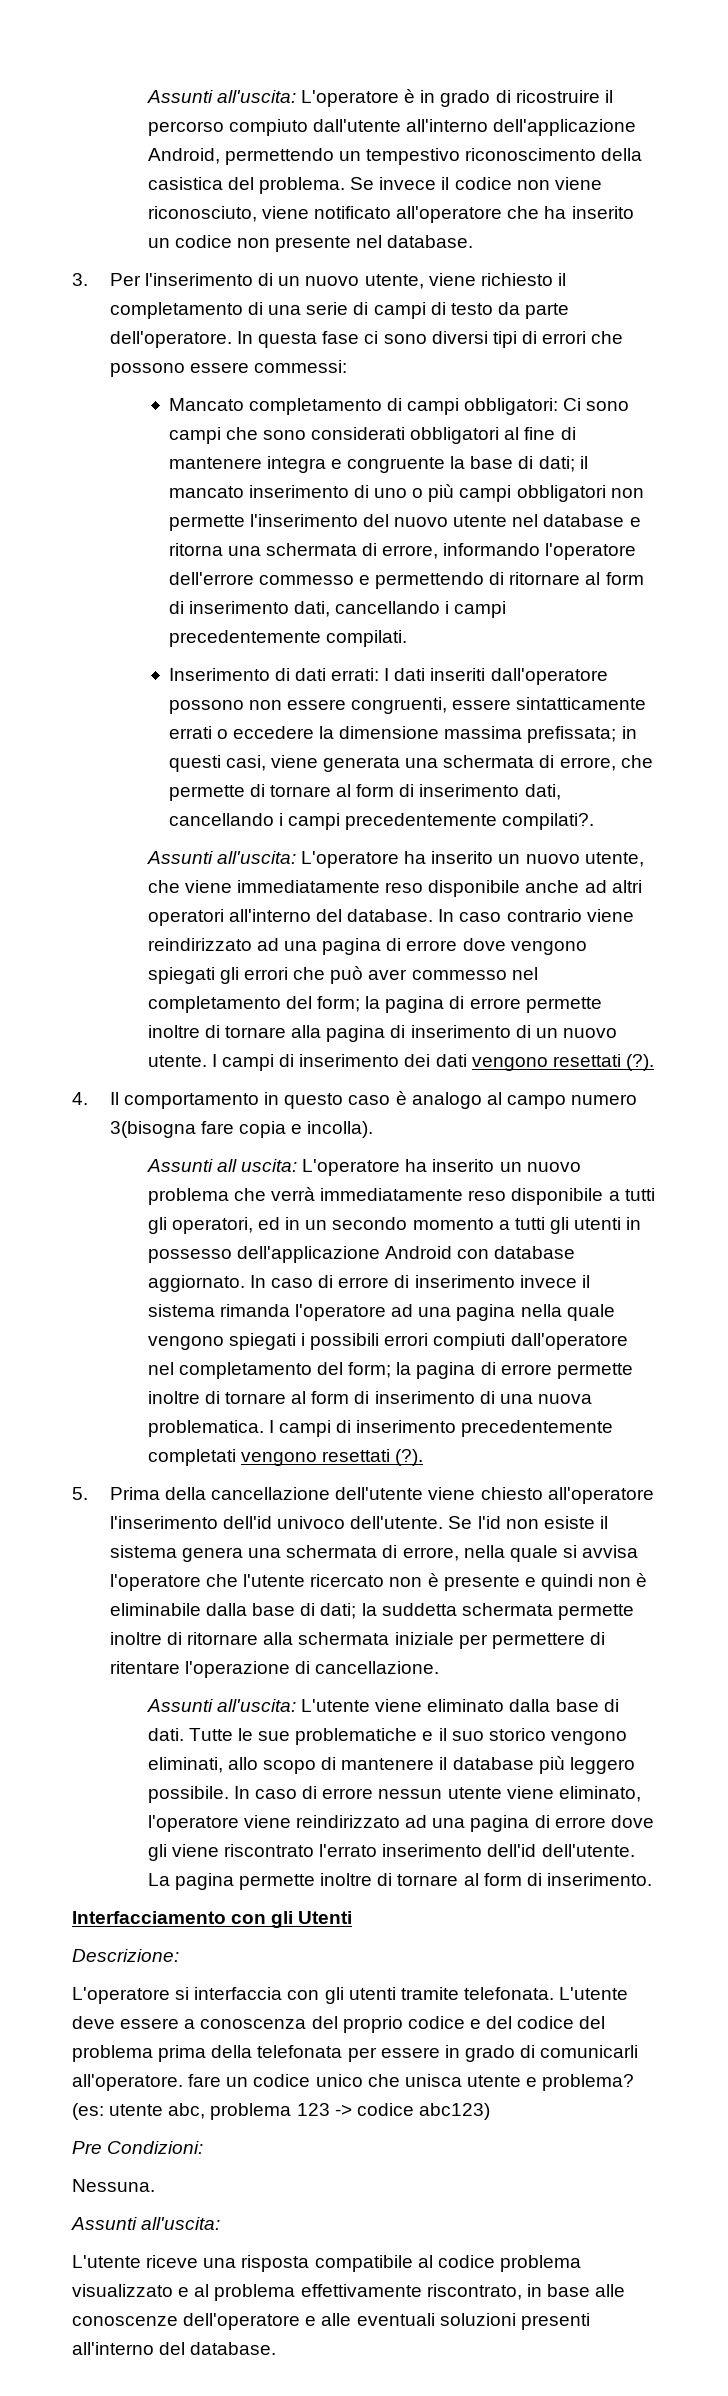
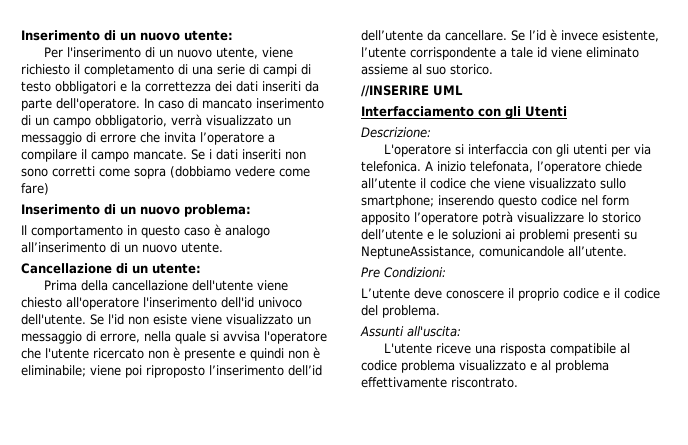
- Assunti all'uscita: L'operatore è in grado di ricostruire il percorso compiuto dall'utente all'interno dell'applicazione Android, permettendo un tempestivo riconoscimento della casistica del problema. Se invece il codice non viene riconosciuto, viene notificato all'operatore che ha inserito un codice non presente nel database.
- 3. Per l'inserimento di un nuovo utente, viene richiesto il completamento di una serie di campi di testo da parte dell'operatore. In questa fase ci sono diversi tipi di errori che possono essere commessi:
- Mancato completamento di campi obbligatori: Ci sono campi che sono considerati obbligatori al fine di mantenere integra e congruente la base di dati; il mancato inserimento di uno o più campi obbligatori non permette l'inserimento del nuovo utente nel database e ritorna una schermata di errore, informando l'operatore dell'errore commesso e permettendo di ritornare al form di inserimento dati, cancellando i campi precedentemente compilati.
- Inserimento di dati errati: I dati inseriti dall'operatore possono non essere congruenti, essere sintatticamente errati o eccedere la dimensione massima prefissata; in questi casi, viene generata una schermata di errore, che permette di tornare al form di inserimento dati, cancellando i campi precedentemente compilati?.
- Assunti all'uscita: L'operatore ha inserito un nuovo utente, che viene immediatamente reso disponibile anche ad altri operatori all'interno del database. In caso contrario viene reindirizzato ad una pagina di errore dove vengono spiegati gli errori che può aver commesso nel completamento del form; la pagina di errore permette inoltre di tornare alla pagina di inserimento di un nuovo utente. I campi di inserimento dei dati vengono resettati (?).
- 4. Il comportamento in questo caso è analogo al campo numero 3(bisogna fare copia e incolla).
- Assunti all uscita: L'operatore ha inserito un nuovo problema che verrà immediatamente reso disponibile a tutti gli operatori, ed in un secondo momento a tutti gli utenti in possesso dell'applicazione Android con database aggiornato. In caso di errore di inserimento invece il sistema rimanda l'operatore ad una pagina nella quale vengono spiegati i possibili errori compiuti dall'operatore nel completamento del form; la pagina di errore permette inoltre di tornare al form di inserimento di una nuova problematica. I campi di inserimento precedentemente completati vengono resettati (?).
- 5. Prima della cancellazione dell'utente viene chiesto all'operatore l'inserimento dell'id univoco dell'utente.
+ Inserimento di un nuovo utente:
+ Per l'inserimento di un nuovo utente, viene richiesto il completamento di una serie di campi di testo obbligatori e la correttezza dei dati inseriti da parte dell'operatore. In caso di mancato inserimento di un campo obbligatorio, verrà visualizzato un messaggio di errore che invita l’operatore a compilare il campo mancate. Se i dati inseriti non sono corretti come sopra (dobbiamo vedere come fare)
+ Inserimento di un nuovo problema:
+ Il comportamento in questo caso è analogo all’inserimento di un nuovo utente.
+ Cancellazione di un utente:
+ Prima della cancellazione dell'utente viene chiesto all'operatore l'inserimento dell'id univoco dell'utente.
- Se l'id non esiste il sistema genera una schermata di errore, nella quale si avvisa l'operatore che l'utente ricercato non è presente e quindi non è eliminabile dalla base di dati; la suddetta schermata permette inoltre di ritornare alla schermata iniziale per permettere di ritentare l'operazione di cancellazione.
- Assunti all'uscita: L'utente viene eliminato dalla base di dati. Tutte le sue problematiche e il suo storico vengono eliminati, allo scopo di mantenere il database più leggero possibile. In caso di errore nessun utente viene eliminato, l'operatore viene reindirizzato ad una pagina di errore dove gli viene riscontrato l'errato inserimento dell'id dell'utente. La pagina permette inoltre di tornare al form di inserimento.
+ Se l'id non esiste viene visualizzato un messaggio di errore, nella quale si avvisa l'operatore che l'utente ricercato non è presente e quindi non è eliminabile; viene poi riproposto l’inserimento dell’id dell’utente da cancellare. Se l’id è invece esistente, l’utente corrispondente a tale id viene eliminato assieme al suo storico.
+ //INSERIRE UML
- L'operatore si interfaccia con gli utenti tramite telefonata. L'utente deve essere a conoscenza del proprio codice e del codice del problema prima della telefonata per essere in grado di comunicarli all'operatore. fare un codice unico che unisca utente e problema? (es: utente abc, problema 123 -> codice abc123)
+ L'operatore si interfaccia con gli utenti per via telefonica. A inizio telefonata, l’operatore chiede all’utente il codice che viene visualizzato sullo smartphone; inserendo questo codice nel form apposito l’operatore potrà visualizzare lo storico dell’utente e le soluzioni ai problemi presenti su NeptuneAssistance, comunicandole all’utente.
  Pre Condizioni:
- Nessuna.
+ L’utente deve conoscere il proprio codice e il codice del problema.
- L'utente riceve una risposta compatibile al codice problema visualizzato e al problema effettivamente riscontrato, in base alle conoscenze dell'operatore e alle eventuali soluzioni presenti all'interno del database.
+ L'utente riceve una risposta compatibile al codice problema visualizzato e al problema effettivamente riscontrato.

